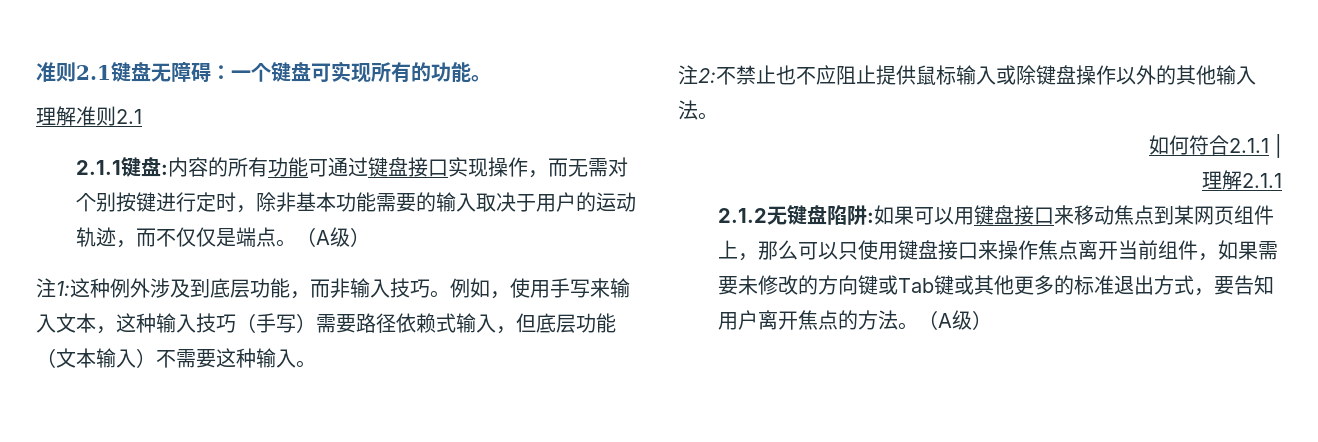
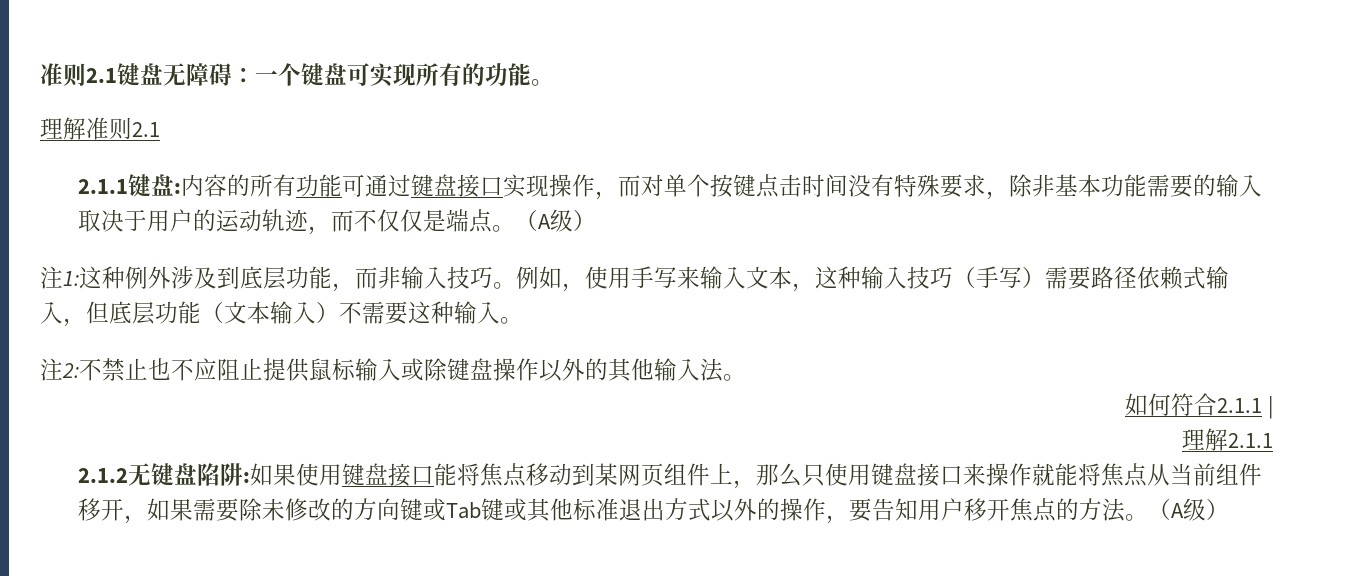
- 2.1.1键盘:内容的所有功能可通过键盘接口实现操作，而无需对个别按键进行定时，除非基本功能需要的输入取决于用户的运动轨迹，而不仅仅是端点。
+ 2.1.1键盘:内容的所有功能可通过键盘接口实现操作，而对单个按键点击时间没有特殊要求，除非基本功能需要的输入取决于用户的运动轨迹，而不仅仅是端点。
- 2.1.2无键盘陷阱:如果可以用键盘接口来移动焦点到某网页组件上，那么可以只使用键盘接口来操作焦点离开当前组件，如果需要未修改的方向键或Tab键或其他更多的标准退出方式，要告知用户离开焦点的方法。
+ 2.1.2无键盘陷阱:如果使用键盘接口能将焦点移动到某网页组件上，那么只使用键盘接口来操作就能将焦点从当前组件移开，如果需要除未修改的方向键或Tab键或其他标准退出方式以外的操作，要告知用户移开焦点的方法。

